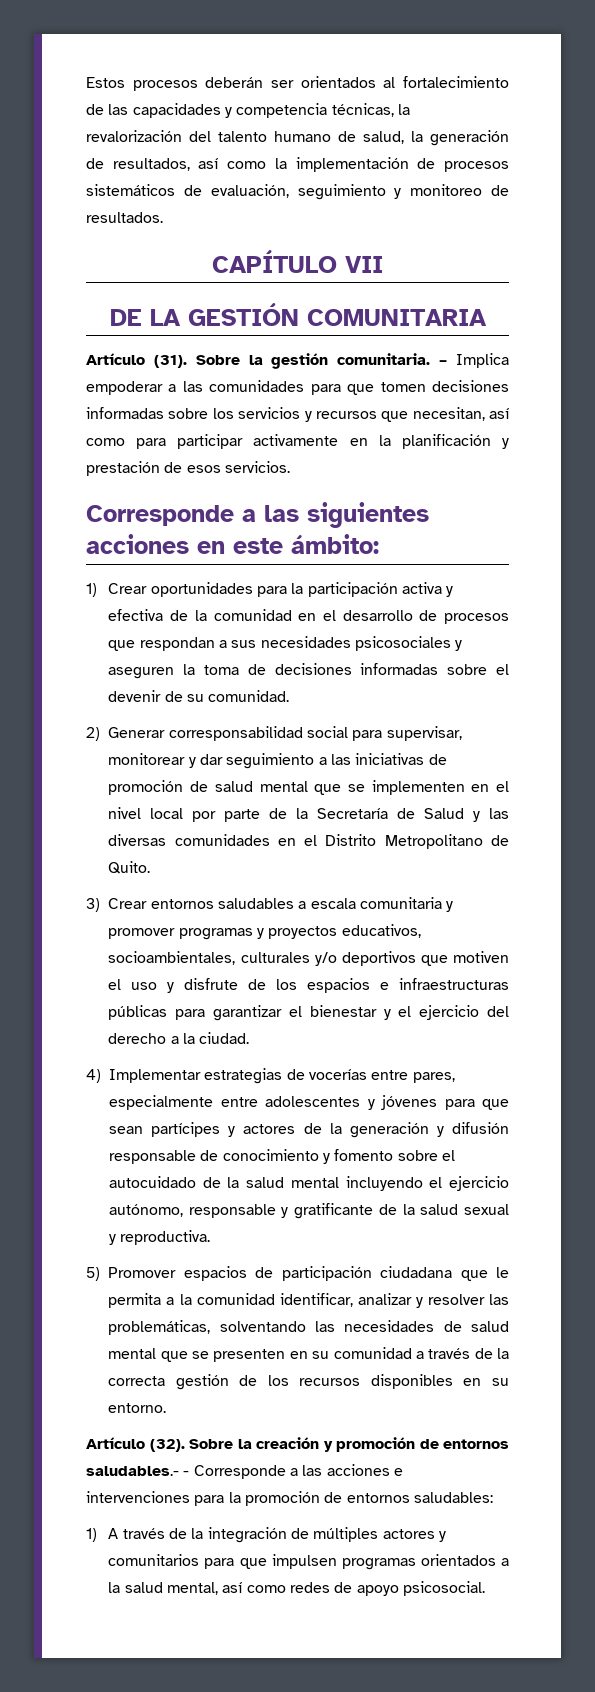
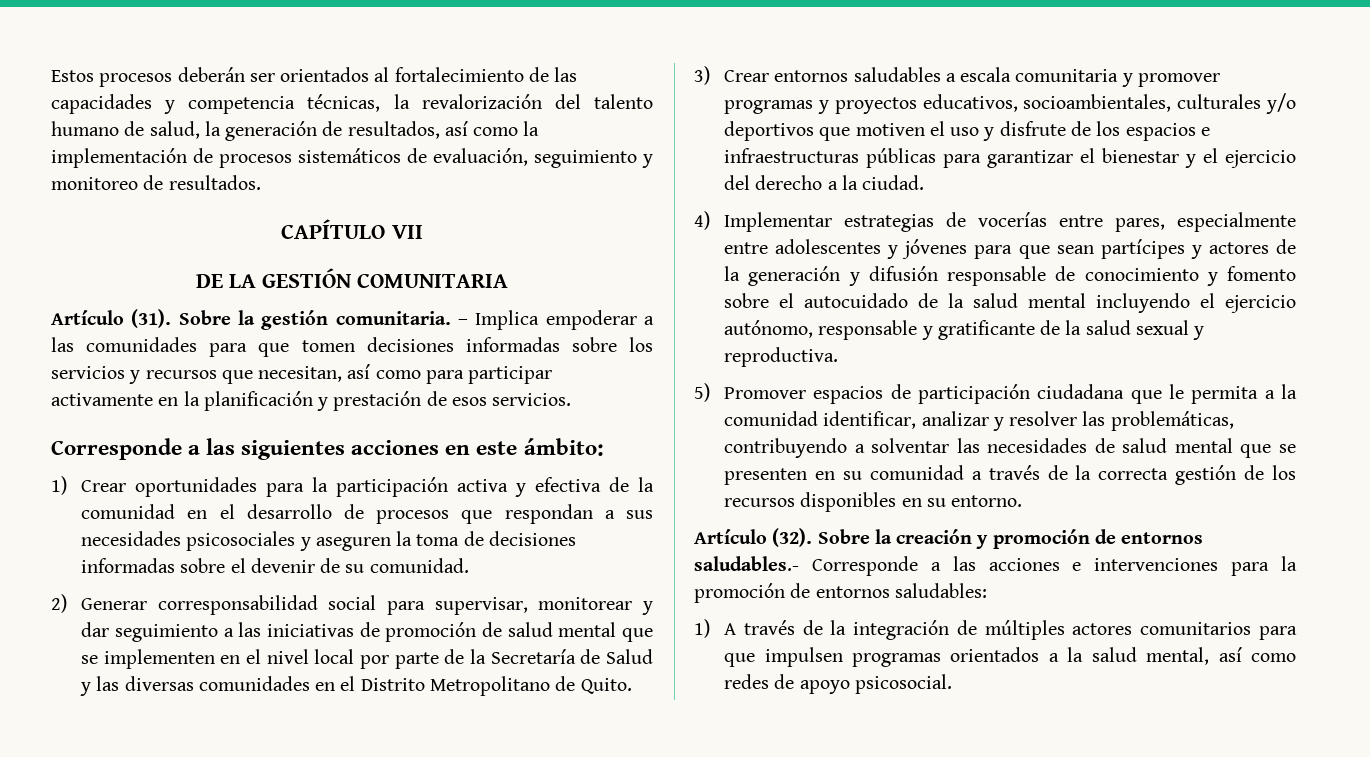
- 5) Promover espacios de participación ciudadana que le permita a la comunidad identificar, analizar y resolver las problemáticas, solventando las necesidades de salud mental que se presenten en su comunidad a través de la correcta gestión de los recursos disponibles en su entorno.
+ 5) Promover espacios de participación ciudadana que le permita a la comunidad identificar, analizar y resolver las problemáticas, contribuyendo a solventar las necesidades de salud mental que se presenten en su comunidad a través de la correcta gestión de los recursos disponibles en su entorno.
- Sobre la creación y promoción de entornos saludables.- - Corresponde a las acciones e intervenciones para la promoción de entornos saludables:
+ Sobre la creación y promoción de entornos saludables.- Corresponde a las acciones e intervenciones para la promoción de entornos saludables:
- 1) A través de la integración de múltiples actores y comunitarios para que impulsen programas orientados a la salud mental, así como redes de apoyo psicosocial.
+ 1) A través de la integración de múltiples actores comunitarios para que impulsen programas orientados a la salud mental, así como redes de apoyo psicosocial.

